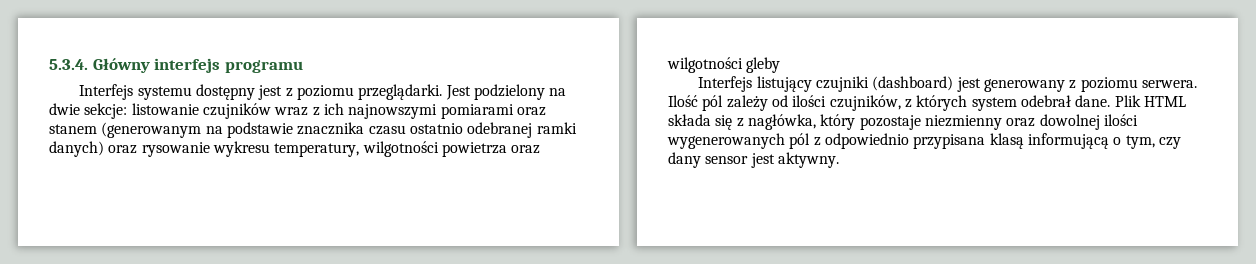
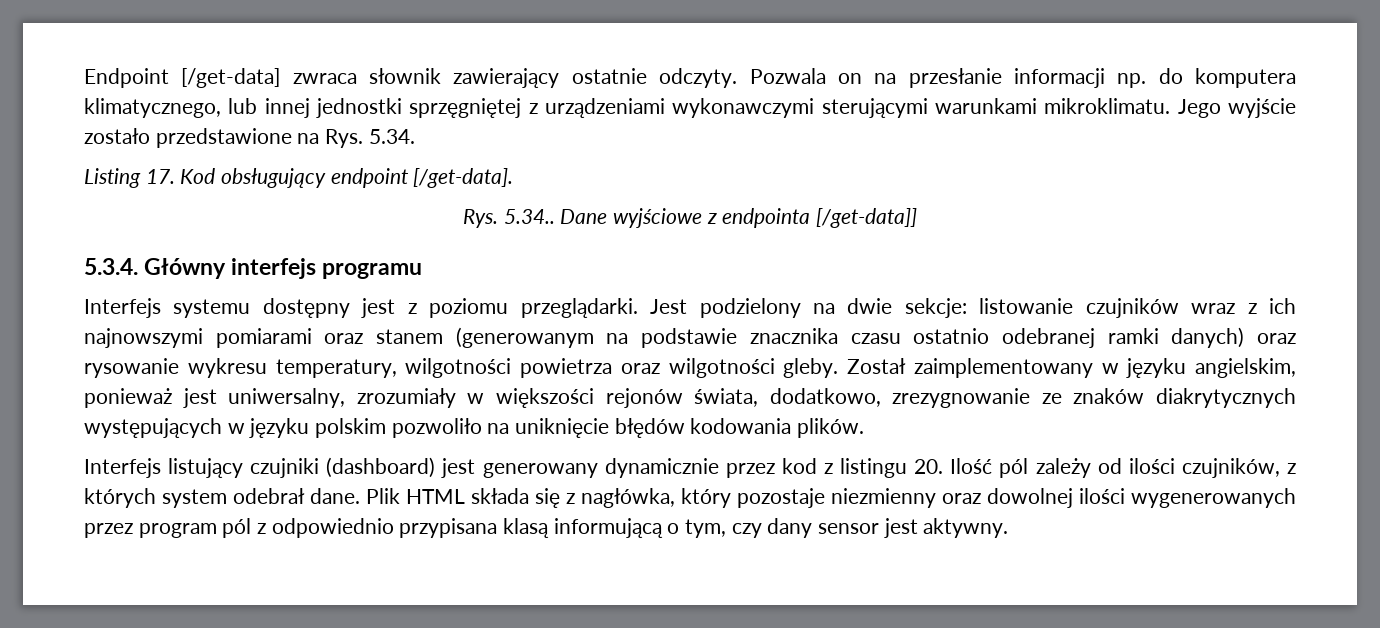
+ Endpoint [/get-data] zwraca słownik zawierający ostatnie odczyty. Pozwala on na przesłanie informacji np. do komputera klimatycznego, lub innej jednostki sprzęgniętej z urządzeniami wykonawczymi sterującymi warunkami mikroklimatu. Jego wyjście zostało przedstawione na Rys. 5.34.
+ Listing 17. Kod obsługujący endpoint [/get-data].
+ Rys. 5.34.. Dane wyjściowe z endpointa [/get-data]]
- Jest podzielony na dwie sekcje: listowanie czujników wraz z ich najnowszymi pomiarami oraz stanem (generowanym na podstawie znacznika czasu ostatnio odebranej ramki danych) oraz rysowanie wykresu temperatury, wilgotności powietrza oraz wilgotności gleby
+ Jest podzielony na dwie sekcje: listowanie czujników wraz z ich najnowszymi pomiarami oraz stanem (generowanym na podstawie znacznika czasu ostatnio odebranej ramki danych) oraz rysowanie wykresu temperatury, wilgotności powietrza oraz wilgotności gleby. Został zaimplementowany w języku angielskim, ponieważ jest uniwersalny, zrozumiały w większości rejonów świata, dodatkowo, zrezygnowanie ze znaków diakrytycznych występujących w języku polskim pozwoliło na uniknięcie błędów kodowania plików.
- Interfejs listujący czujniki (dashboard) jest generowany z poziomu serwera. Ilość pól zależy od ilości czujników, z których system odebrał dane.
+ Interfejs listujący czujniki (dashboard) jest generowany dynamicznie przez kod z listingu 20. Ilość pól zależy od ilości czujników, z których system odebrał dane.
- Plik HTML składa się z nagłówka, który pozostaje niezmienny oraz dowolnej ilości wygenerowanych pól z odpowiednio przypisana klasą informującą o tym, czy dany sensor jest aktywny.
+ Plik HTML składa się z nagłówka, który pozostaje niezmienny oraz dowolnej ilości wygenerowanych przez program pól z odpowiednio przypisana klasą informującą o tym, czy dany sensor jest aktywny.

